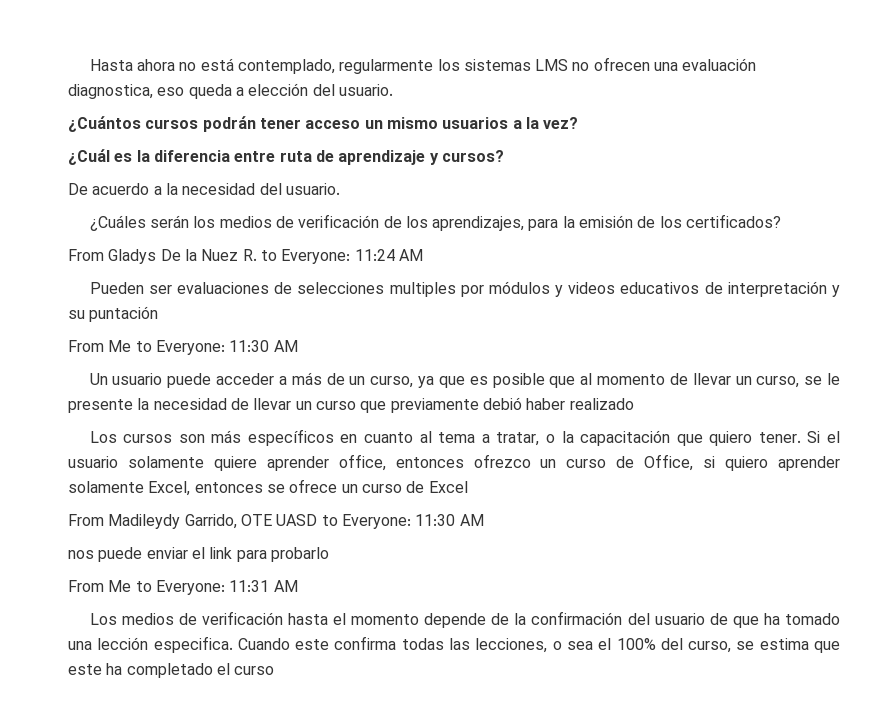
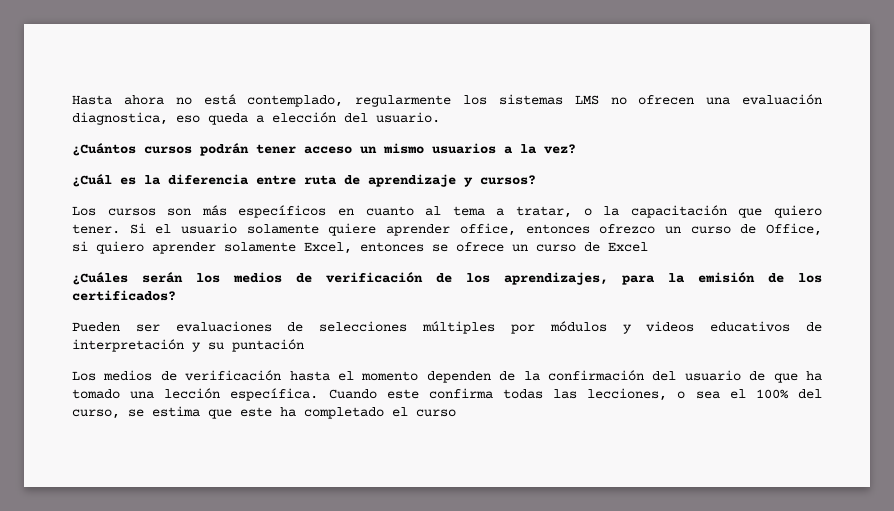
- De acuerdo a la necesidad del usuario.
- ¿Cuáles serán los medios de verificación de los aprendizajes, para la emisión de los certificados?
- From Gladys De la Nuez R. to Everyone: 11:24 AM
- Pueden ser evaluaciones de selecciones multiples por módulos y videos educativos de interpretación y su puntación
- From Me to Everyone: 11:30 AM
- Un usuario puede acceder a más de un curso, ya que es posible que al momento de llevar un curso, se le presente la necesidad de llevar un curso que previamente debió haber realizado
- From Madileydy Garrido, OTE UASD to Everyone: 11:30 AM
- nos puede enviar el link para probarlo
- From Me to Everyone: 11:31 AM
+ ¿Cuáles serán los medios de verificación de los aprendizajes, para la emisión de los certificados?
+ Pueden ser evaluaciones de selecciones múltiples por módulos y videos educativos de interpretación y su puntación
- Los medios de verificación hasta el momento depende de la confirmación del usuario de que ha tomado una lección especifica.
+ Los medios de verificación hasta el momento dependen de la confirmación del usuario de que ha tomado una lección específica.

